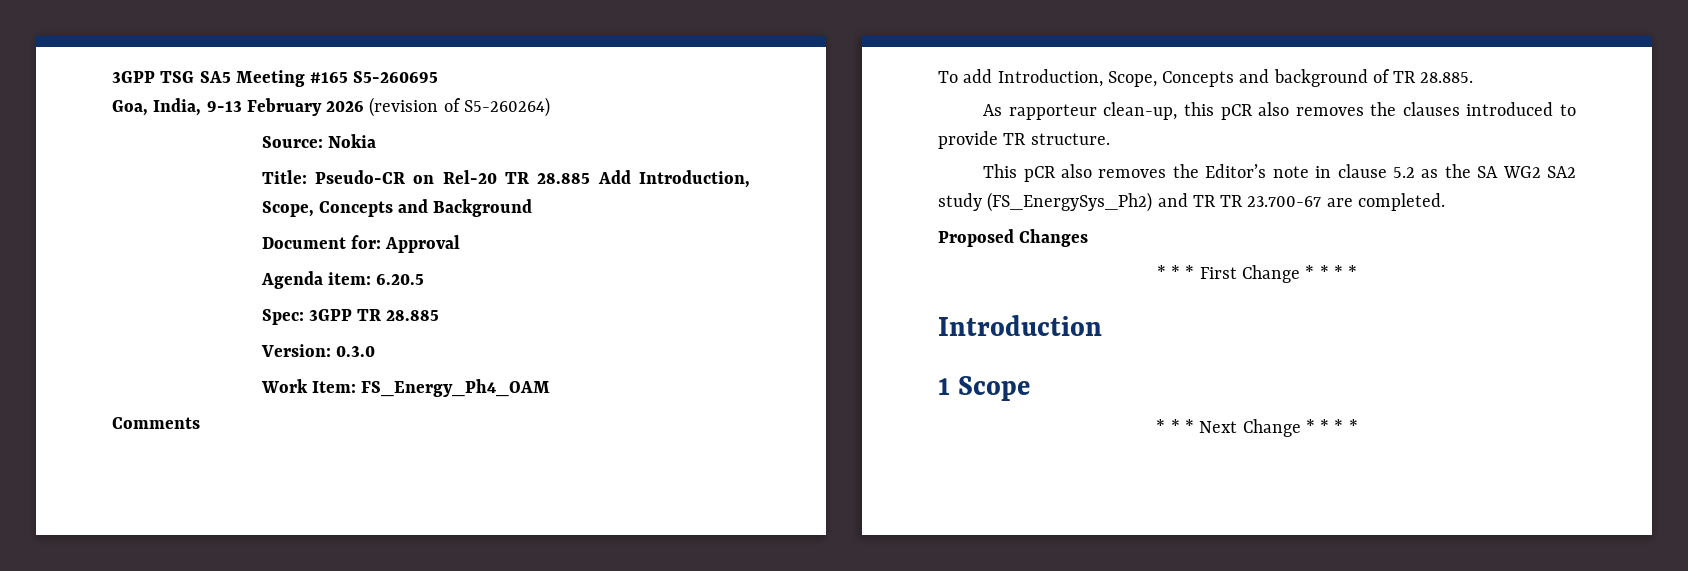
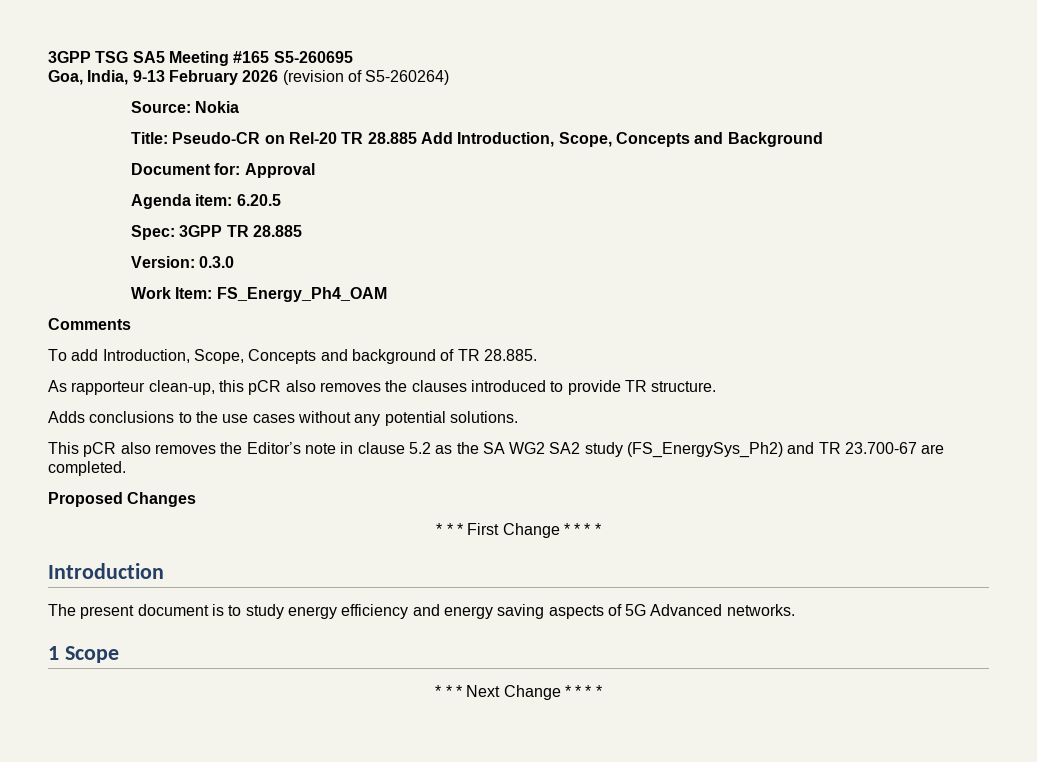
+ Adds conclusions to the use cases without any potential solutions.
- This pCR also removes the Editor’s note in clause 5.2 as the SA WG2 SA2 study (FS_EnergySys_Ph2) and TR TR 23.700-67 are completed.
+ This pCR also removes the Editor’s note in clause 5.2 as the SA WG2 SA2 study (FS_EnergySys_Ph2) and TR 23.700-67 are completed.
+ The present document is to study energy efficiency and energy saving aspects of 5G Advanced networks.

